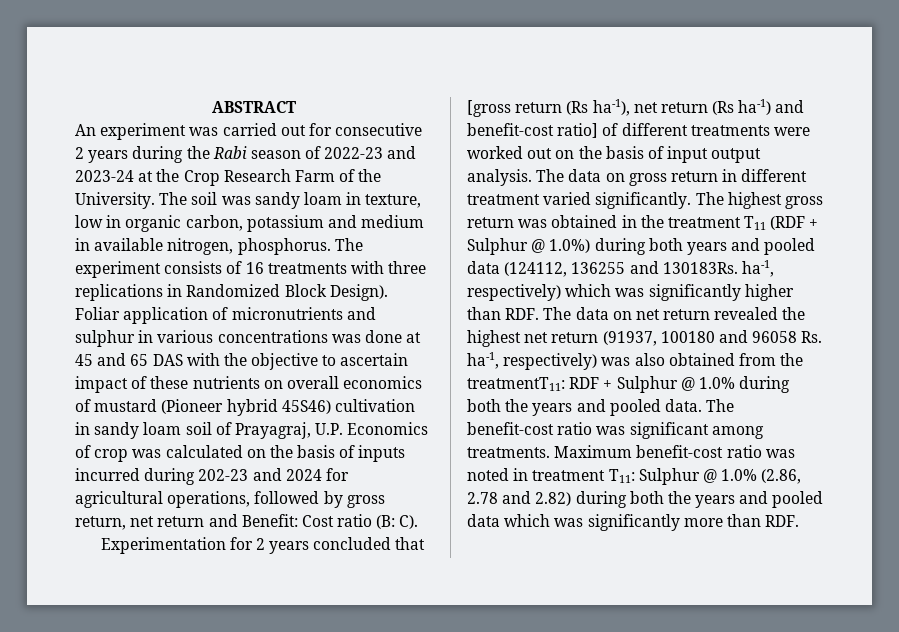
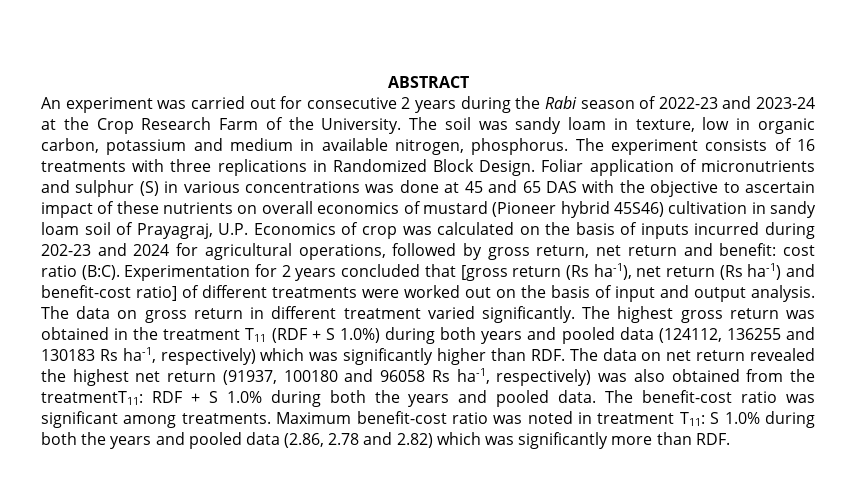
- The experiment consists of 16 treatments with three replications in Randomized Block Design).
+ The experiment consists of 16 treatments with three replications in Randomized Block Design.
- Foliar application of micronutrients and sulphur in various concentrations was done at 45 and 65 DAS with the objective to ascertain impact of these nutrients on overall economics of mustard (Pioneer hybrid 45S46) cultivation in sandy loam soil of Prayagraj, U.P. Economics of crop was calculated on the basis of inputs incurred during 202-23 and 2024 for agricultural operations, followed by gross return, net return and Benefit: Cost ratio (B: C).
- Experimentation for 2 years concluded that [gross return (Rs ha-1), net return (Rs ha-1) and benefit-cost ratio] of different treatments were worked out on the basis of input output analysis.
+ Foliar application of micronutrients and sulphur (S) in various concentrations was done at 45 and 65 DAS with the objective to ascertain impact of these nutrients on overall economics of mustard (Pioneer hybrid 45S46) cultivation in sandy loam soil of Prayagraj, U.P. Economics of crop was calculated on the basis of inputs incurred during 202-23 and 2024 for agricultural operations, followed by gross return, net return and benefit: cost ratio (B:C). Experimentation for 2 years concluded that [gross return (Rs ha-1), net return (Rs ha-1) and benefit-cost ratio] of different treatments were worked out on the basis of input and output analysis.
- The highest gross return was obtained in the treatment T11 (RDF + Sulphur @ 1.0%) during both years and pooled data (124112, 136255 and 130183Rs. ha-1, respectively) which was significantly higher than RDF. The data on net return revealed the highest net return (91937, 100180 and 96058 Rs. ha-1, respectively) was also obtained from the treatmentT11:
+ The highest gross return was obtained in the treatment T11 (RDF + S 1.0%) during both years and pooled data (124112, 136255 and 130183 Rs ha-1, respectively) which was significantly higher than RDF. The data on net return revealed the highest net return (91937, 100180 and 96058 Rs ha-1, respectively) was also obtained from the treatmentT11:
- RDF + Sulphur @ 1.0% during both the years and pooled data.
+ RDF + S 1.0% during both the years and pooled data.
- Maximum benefit-cost ratio was noted in treatment T11: Sulphur @ 1.0% (2.86, 2.78 and 2.82) during both the years and pooled data which was significantly more than RDF.
+ Maximum benefit-cost ratio was noted in treatment T11: S 1.0% during both the years and pooled data (2.86, 2.78 and 2.82) which was significantly more than RDF.

